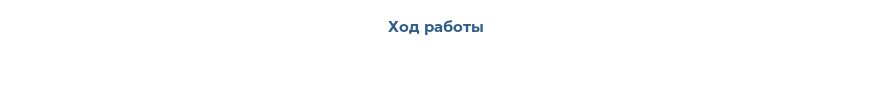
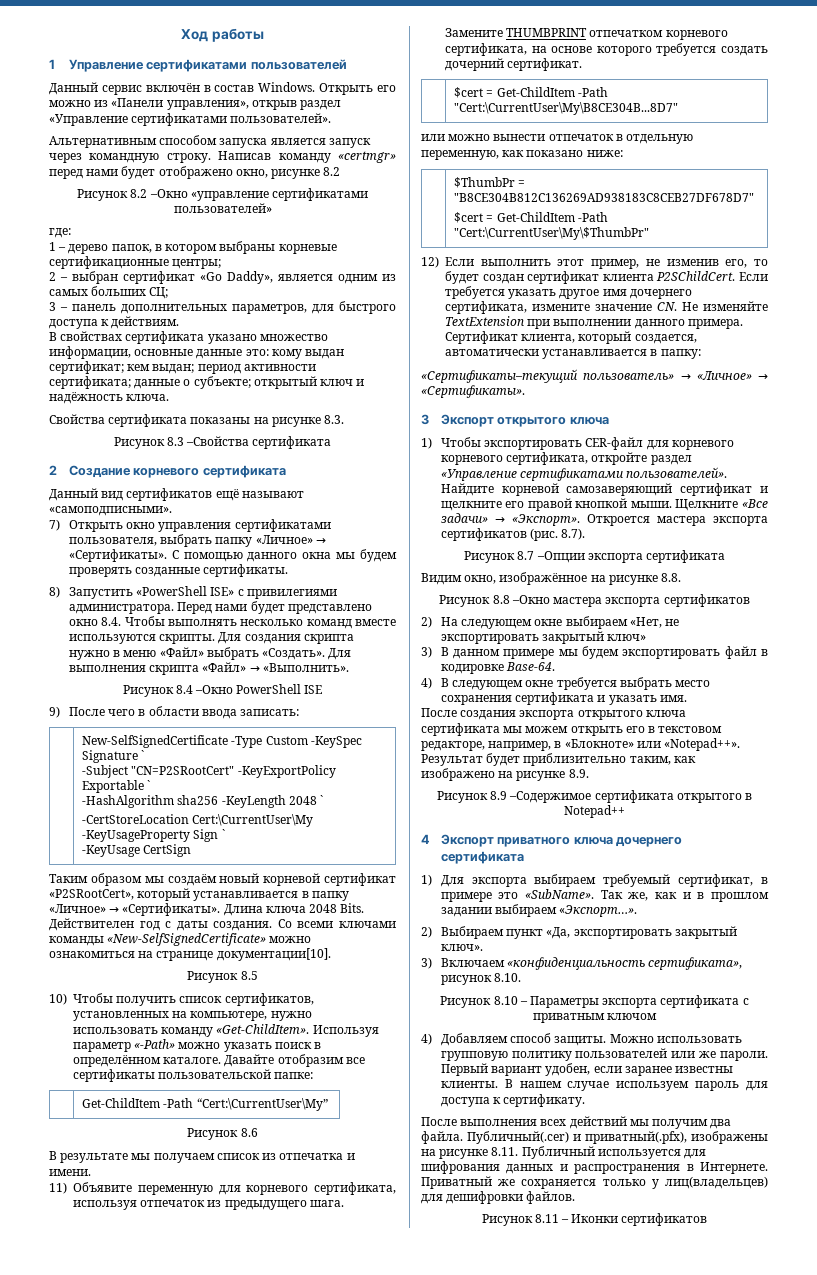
+ 1 Управление сертификатами пользователей
+ Данный сервис включён в состав Windows. Открыть его можно из «Панели управления», открыв раздел «Управление сертификатами пользователей».
+ Альтернативным способом запуска является запуск через командную строку. Написав команду «certmgr» перед нами будет отображено окно, рисунке 8.2
+ Рисунок 8.2 –Окно «управление сертификатами пользователей»
+ где:
+ 1 – дерево папок, в котором выбраны корневые сертификационные центры;
+ 2 – выбран сертификат «Go Daddy», является одним из самых больших СЦ;
+ 3 – панель дополнительных параметров, для быстрого доступа к действиям.
+ В свойствах сертификата указано множество информации, основные данные это: кому выдан сертификат; кем выдан; период активности сертификата; данные о субъекте; открытый ключ и надёжность ключа.
+ Свойства сертификата показаны на рисунке 8.3.
+ Рисунок 8.3 –Свойства сертификата
+ 2 Создание корневого сертификата
+ Данный вид сертификатов ещё называют «самоподписными».
+ 7) Открыть окно управления сертификатами пользователя, выбрать папку «Личное» → «Сертификаты». С помощью данного окна мы будем проверять созданные сертификаты.
+ 8) Запустить «PowerShell ISE» с привилегиями администратора. Перед нами будет представлено окно 8.4. Чтобы выполнять несколько команд вместе используются скрипты. Для создания скрипта нужно в меню «Файл» выбрать «Создать». Для выполнения скрипта «Файл» → «Выполнить».
+ Рисунок 8.4 –Окно PowerShell ISE
+ 9) После чего в области ввода записать:
+ | New-SelfSignedCertificate -Type Custom -KeySpec Signature `
+ -Subject "CN=P2SRootCert" -KeyExportPolicy Exportable `
+ -HashAlgorithm sha256 -KeyLength 2048 `
+ -CertStoreLocation Cert:\CurrentUser\My -KeyUsageProperty Sign `
+ -KeyUsage CertSign
+ Таким образом мы создаём новый корневой сертификат «P2SRootCert», который устанавливается в папку «Личное» → «Сертификаты». Длина ключа 2048 Bits. Действителен год с даты создания. Со всеми ключами команды «New-SelfSignedCertificate» можно ознакомиться на странице документации[10].
+ Рисунок 8.5
+ 10) Чтобы получить список сертификатов, установленных на компьютере, нужно использовать команду «Get-ChildItem». Используя параметр «-Path» можно указать поиск в определённом каталоге. Давайте отобразим все сертификаты пользовательской папке:
+ | Get-ChildItem -Path “Cert:\CurrentUser\My”
+ Рисунок 8.6
+ В результате мы получаем список из отпечатка и имени.
+ 11) Объявите переменную для корневого сертификата, используя отпечаток из предыдущего шага. Замените THUMBPRINT отпечатком корневого сертификата, на основе которого требуется создать дочерний сертификат.
+ | $cert = Get-ChildItem -Path "Cert:\CurrentUser\My\B8CE304B...8D7"
+ или можно вынести отпечаток в отдельную переменную, как показано ниже:
+ | $ThumbPr = "B8CE304B812C136269AD938183C8CEB27DF678D7"
+ $cert = Get-ChildItem -Path "Cert:\CurrentUser\My\$ThumbPr"
+ 12) Если выполнить этот пример, не изменив его, то будет создан сертификат клиента P2SChildCert. Если требуется указать другое имя дочернего сертификата, измените значение CN. Не изменяйте TextExtension при выполнении данного примера. Сертификат клиента, который создается, автоматически устанавливается в папку:
+ «Сертификаты–текущий пользователь» → «Личное» → «Сертификаты».
+ 3 Экспорт открытого ключа
+ 1) Чтобы экспортировать CER-файл для корневого корневого сертификата, откройте раздел «Управление сертификатами пользователей». Найдите корневой самозаверяющий сертификат и щелкните его правой кнопкой мыши. Щелкните «Все задачи» → «Экспорт». Откроется мастера экспорта сертификатов (рис. 8.7).
+ Рисунок 8.7 –Опции экспорта сертификата
+ Видим окно, изображённое на рисунке 8.8.
+ Рисунок 8.8 –Окно мастера экспорта сертификатов
+ 2) На следующем окне выбираем «Нет, не экспортировать закрытый ключ»
+ 3) В данном примере мы будем экспортировать файл в кодировке Base-64.
+ 4) В следующем окне требуется выбрать место сохранения сертификата и указать имя.
+ После создания экспорта открытого ключа сертификата мы можем открыть его в текстовом редакторе, например, в «Блокноте» или «Notepad++». Результат будет приблизительно таким, как изображено на рисунке 8.9.
+ Рисунок 8.9 –Содержимое сертификата открытого в Notepad++
+ 4 Экспорт приватного ключа дочернего сертификата
+ 1) Для экспорта выбираем требуемый сертификат, в примере это «SubName». Так же, как и в прошлом задании выбираем «Экспорт…».
+ 2) Выбираем пункт «Да, экспортировать закрытый ключ».
+ 3) Включаем «конфиденциальность сертификата», рисунок 8.10.
+ Рисунок 8.10 – Параметры экспорта сертификата с приватным ключом
+ 4) Добавляем способ защиты. Можно использовать групповую политику пользователей или же пароли. Первый вариант удобен, если заранее известны клиенты. В нашем случае используем пароль для доступа к сертификату.
+ После выполнения всех действий мы получим два файла. Публичный(.cer) и приватный(.pfx), изображены на рисунке 8.11. Публичный используется для шифрования данных и распространения в Интернете. Приватный же сохраняется только у лиц(владельцев) для дешифровки файлов.
+ Рисунок 8.11 – Иконки сертификатов

